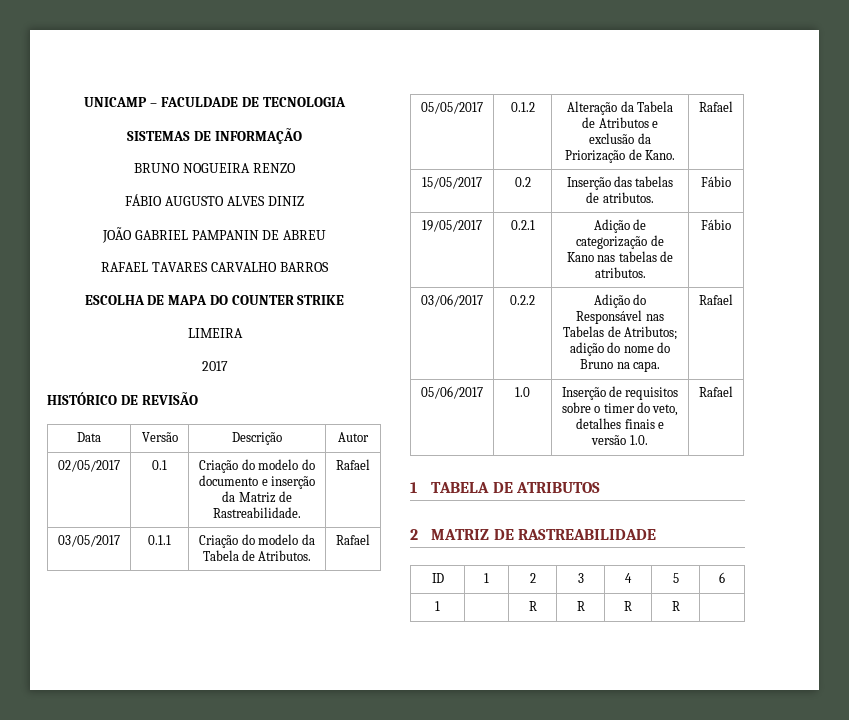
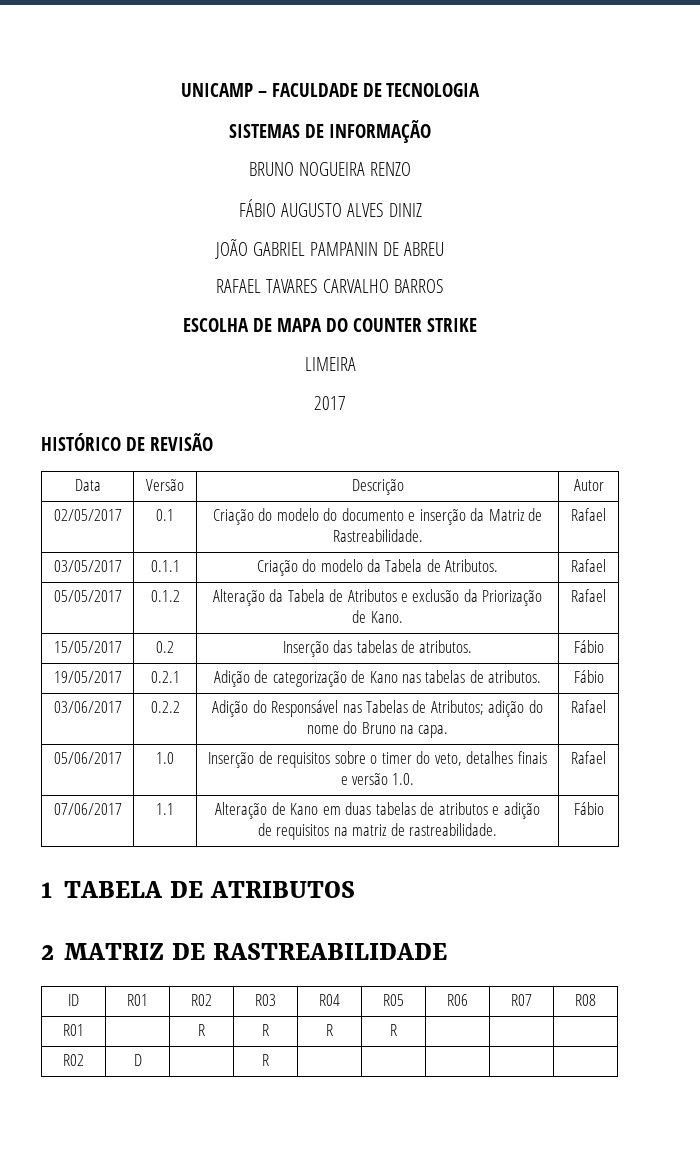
+ 07/06/2017 | 1.1 | Alteração de Kano em duas tabelas de atributos e adição de requisitos na matriz de rastreabilidade. | Fábio
- ID | 1 | 2 | 3 | 4 | 5 | 6
- 1 | | R | R | R | R |
+ ID | R01 | R02 | R03 | R04 | R05 | R06 | R07 | R08
+ R01 | | R | R | R | R | | |
+ R02 | D | | R | | | | |

